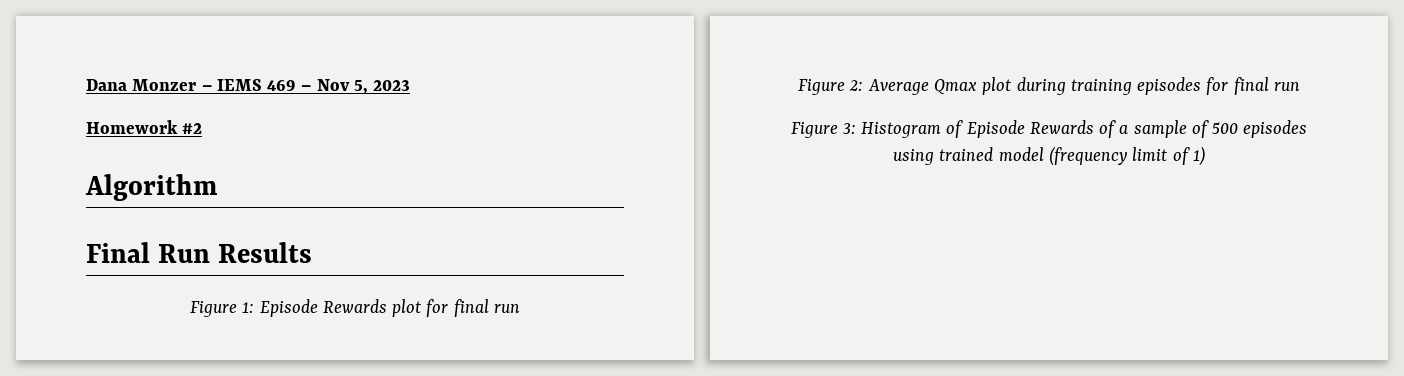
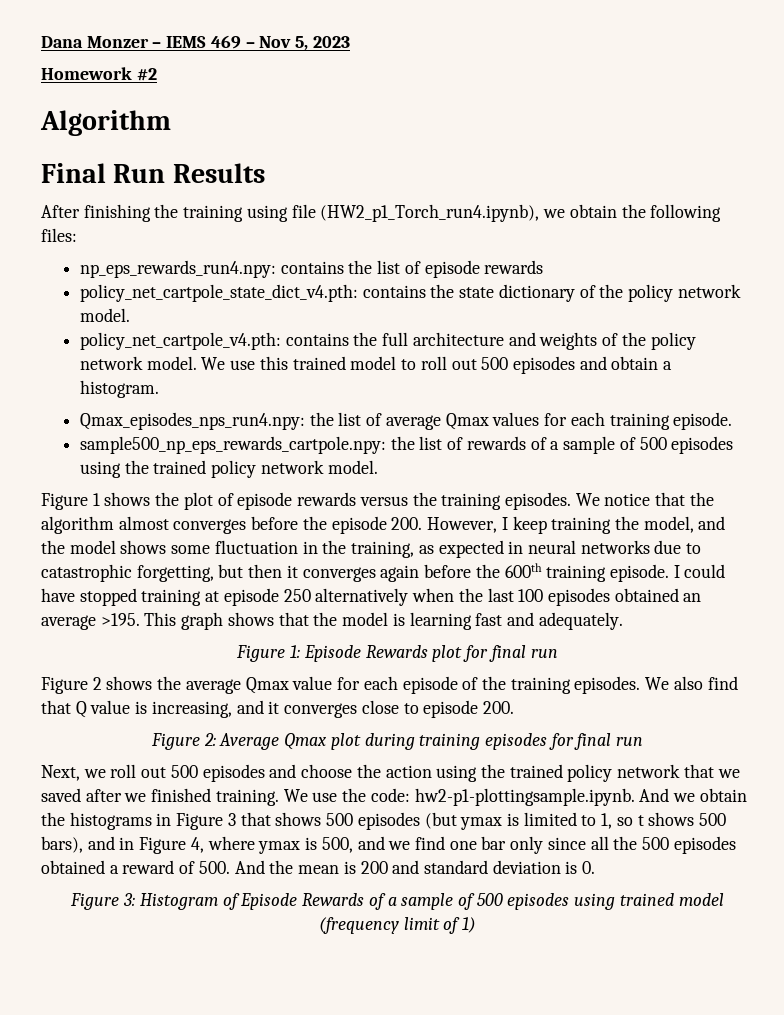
+ After finishing the training using file (HW2_p1_Torch_run4.ipynb), we obtain the following files:
+ np_eps_rewards_run4.npy: contains the list of episode rewards
+ policy_net_cartpole_state_dict_v4.pth: contains the state dictionary of the policy network model.
+ policy_net_cartpole_v4.pth: contains the full architecture and weights of the policy network model. We use this trained model to roll out 500 episodes and obtain a histogram.
+ Qmax_episodes_nps_run4.npy: the list of average Qmax values for each training episode.
+ sample500_np_eps_rewards_cartpole.npy: the list of rewards of a sample of 500 episodes using the trained policy network model.
+ Figure 1 shows the plot of episode rewards versus the training episodes. We notice that the algorithm almost converges before the episode 200. However, I keep training the model, and the model shows some fluctuation in the training, as expected in neural networks due to catastrophic forgetting, but then it converges again before the 600th training episode. I could have stopped training at episode 250 alternatively when the last 100 episodes obtained an average >195. This graph shows that the model is learning fast and adequately.
+ Figure 2 shows the average Qmax value for each episode of the training episodes. We also find that Q value is increasing, and it converges close to episode 200.
+ Next, we roll out 500 episodes and choose the action using the trained policy network that we saved after we finished training. We use the code: hw2-p1-plottingsample.ipynb. And we obtain the histograms in Figure 3 that shows 500 episodes (but ymax is limited to 1, so t shows 500 bars), and in Figure 4, where ymax is 500, and we find one bar only since all the 500 episodes obtained a reward of 500. And the mean is 200 and standard deviation is 0.

